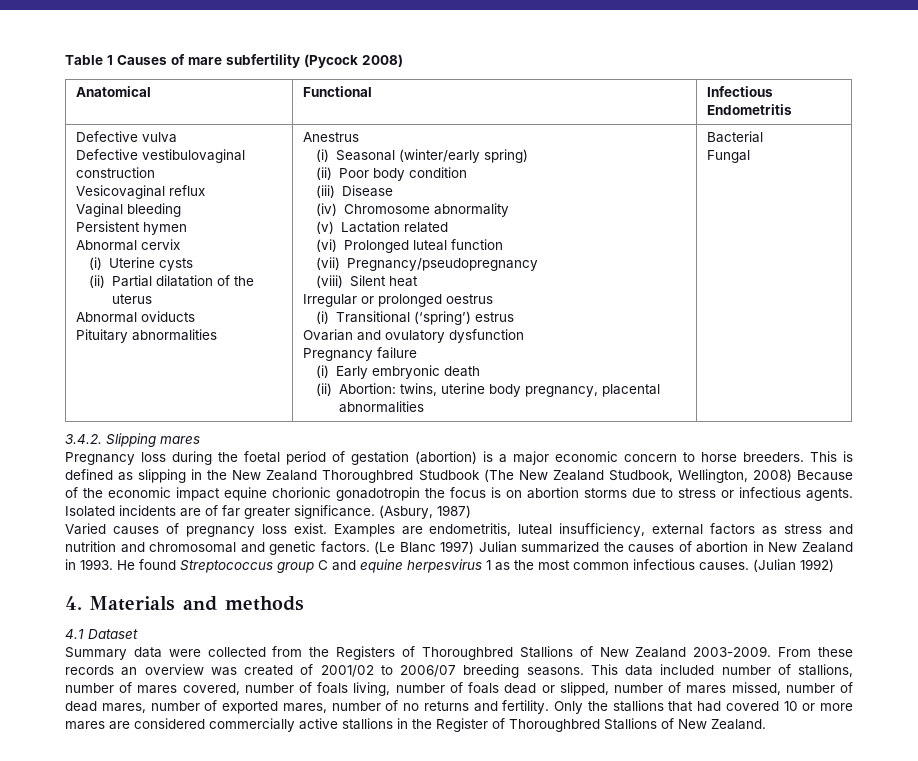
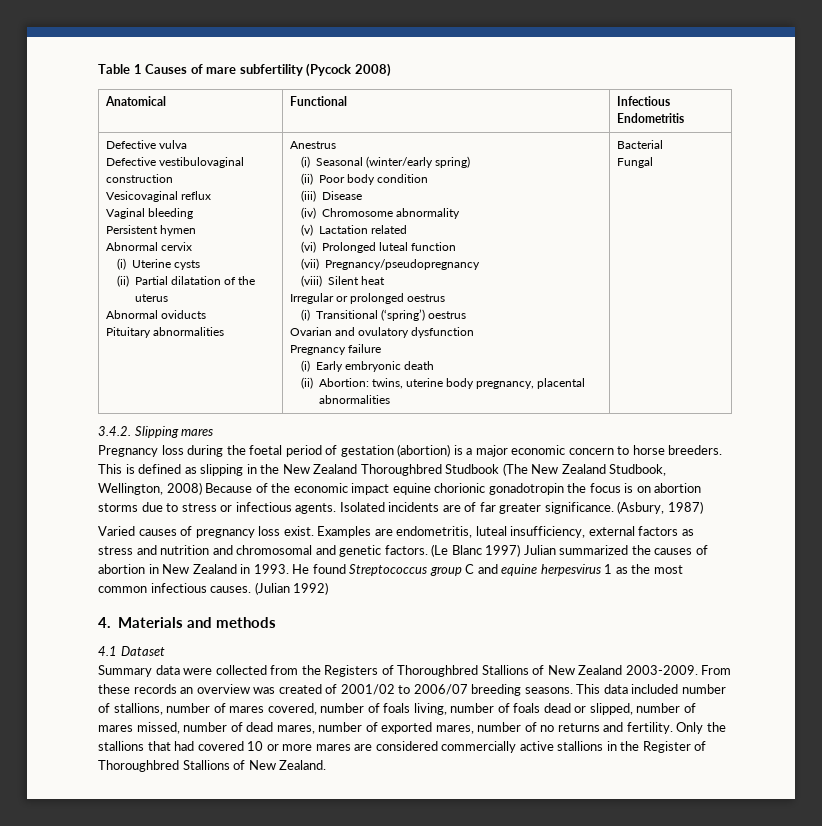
- (i) Transitional (‘spring’) estrus
+ (i) Transitional (‘spring’) oestrus

